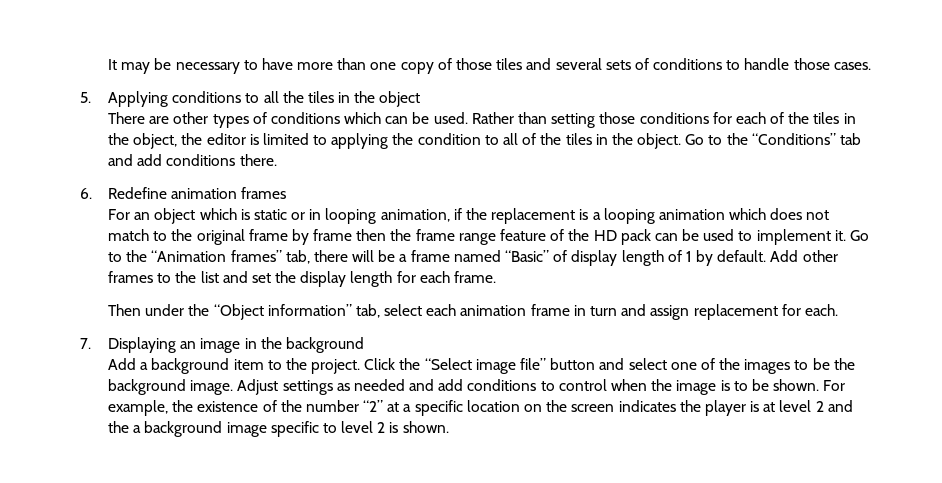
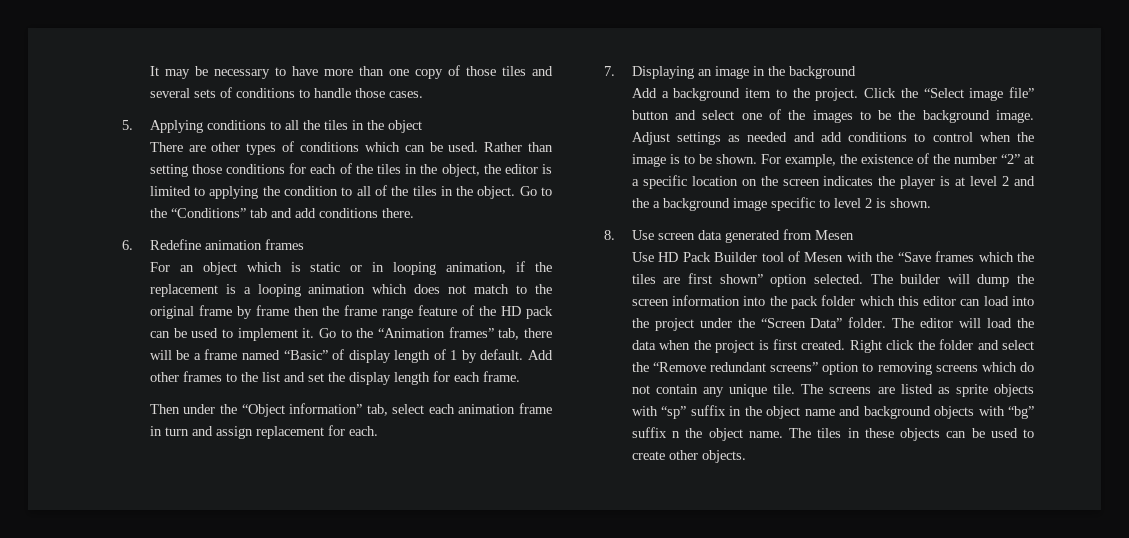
+ 8. Use screen data generated from Mesen
+ Use HD Pack Builder tool of Mesen with the “Save frames which the tiles are first shown” option selected. The builder will dump the screen information into the pack folder which this editor can load into the project under the “Screen Data” folder. The editor will load the data when the project is first created. Right click the folder and select the “Remove redundant screens” option to removing screens which do not contain any unique tile. The screens are listed as sprite objects with “sp” suffix in the object name and background objects with “bg” suffix n the object name. The tiles in these objects can be used to create other objects.

